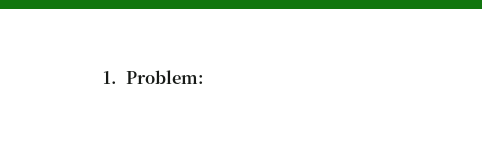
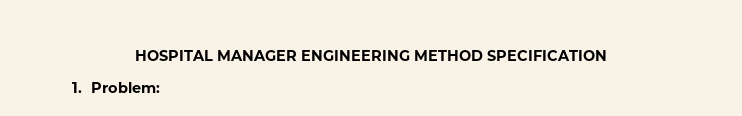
+ HOSPITAL MANAGER ENGINEERING METHOD SPECIFICATION

